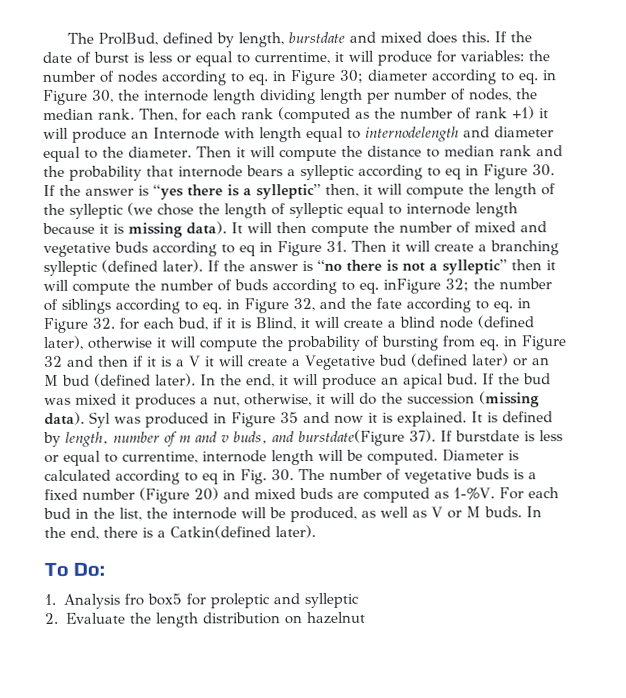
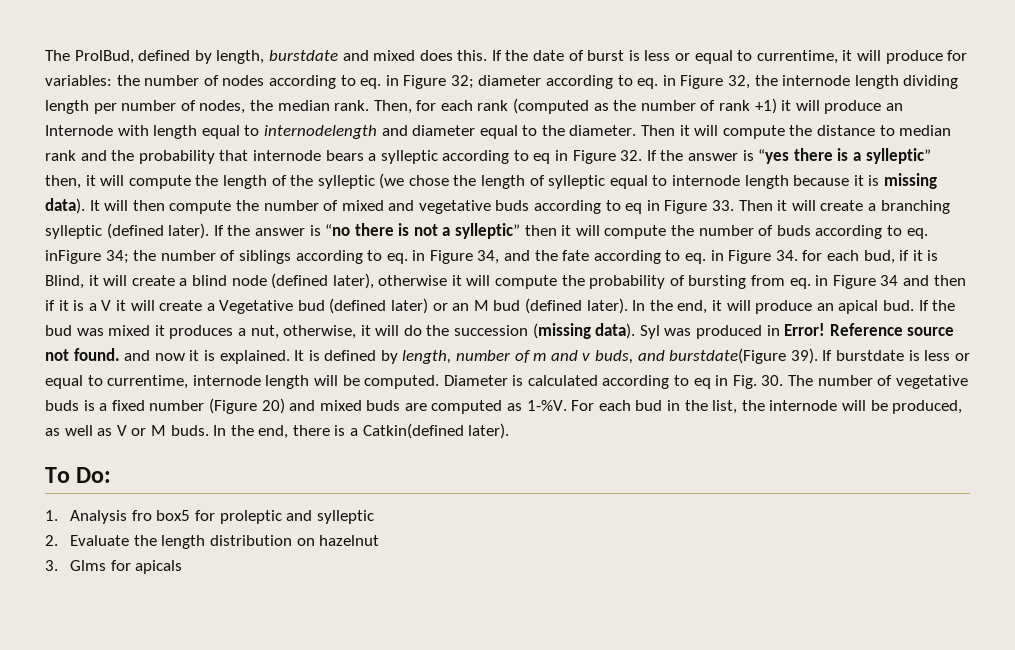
- If the date of burst is less or equal to currentime, it will produce for variables: the number of nodes according to eq. in Figure 30; diameter according to eq. in Figure 30, the internode length dividing length per number of nodes, the median rank.
+ If the date of burst is less or equal to currentime, it will produce for variables: the number of nodes according to eq. in Figure 32; diameter according to eq. in Figure 32, the internode length dividing length per number of nodes, the median rank.
- Then it will compute the distance to median rank and the probability that internode bears a sylleptic according to eq in Figure 30. If the answer is “yes there is a sylleptic” then, it will compute the length of the sylleptic (we chose the length of sylleptic equal to internode length because it is missing data).
+ Then it will compute the distance to median rank and the probability that internode bears a sylleptic according to eq in Figure 32. If the answer is “yes there is a sylleptic” then, it will compute the length of the sylleptic (we chose the length of sylleptic equal to internode length because it is missing data).
- It will then compute the number of mixed and vegetative buds according to eq in Figure 31. Then it will create a branching sylleptic (defined later).
+ It will then compute the number of mixed and vegetative buds according to eq in Figure 33. Then it will create a branching sylleptic (defined later).
- If the answer is “no there is not a sylleptic” then it will compute the number of buds according to eq. inFigure 32;
+ If the answer is “no there is not a sylleptic” then it will compute the number of buds according to eq. inFigure 34;
- the number of siblings according to eq. in Figure 32, and the fate according to eq. in Figure 32. for each bud, if it is Blind, it will create a blind node (defined later), otherwise it will compute the probability of bursting from eq. in Figure 32 and then if it is a V it will create a Vegetative bud (defined later) or an M bud (defined later).
+ the number of siblings according to eq. in Figure 34, and the fate according to eq. in Figure 34. for each bud, if it is Blind, it will create a blind node (defined later), otherwise it will compute the probability of bursting from eq. in Figure 34 and then if it is a V it will create a Vegetative bud (defined later) or an M bud (defined later).
- Syl was produced in Figure 35 and now it is explained.
+ Syl was produced in Error! Reference source not found. and now it is explained.
- It is defined by length, number of m and v buds, and burstdate(Figure 37).
+ It is defined by length, number of m and v buds, and burstdate(Figure 39).
+ 3. Glms for apicals

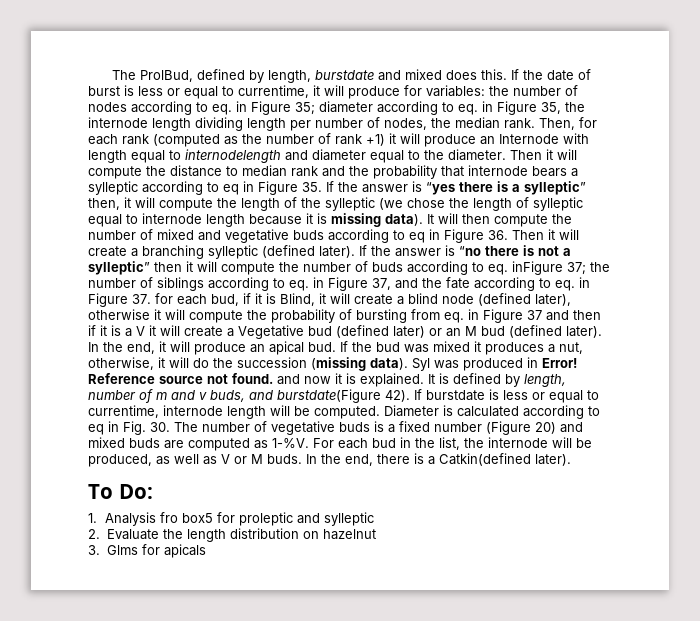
- If the date of burst is less or equal to currentime, it will produce for variables: the number of nodes according to eq. in Figure 32; diameter according to eq. in Figure 32, the internode length dividing length per number of nodes, the median rank.
+ If the date of burst is less or equal to currentime, it will produce for variables: the number of nodes according to eq. in Figure 35; diameter according to eq. in Figure 35, the internode length dividing length per number of nodes, the median rank.
- Then it will compute the distance to median rank and the probability that internode bears a sylleptic according to eq in Figure 32. If the answer is “yes there is a sylleptic” then, it will compute the length of the sylleptic (we chose the length of sylleptic equal to internode length because it is missing data).
+ Then it will compute the distance to median rank and the probability that internode bears a sylleptic according to eq in Figure 35. If the answer is “yes there is a sylleptic” then, it will compute the length of the sylleptic (we chose the length of sylleptic equal to internode length because it is missing data).
- It will then compute the number of mixed and vegetative buds according to eq in Figure 33. Then it will create a branching sylleptic (defined later).
+ It will then compute the number of mixed and vegetative buds according to eq in Figure 36. Then it will create a branching sylleptic (defined later).
- If the answer is “no there is not a sylleptic” then it will compute the number of buds according to eq. inFigure 34;
+ If the answer is “no there is not a sylleptic” then it will compute the number of buds according to eq. inFigure 37;
- the number of siblings according to eq. in Figure 34, and the fate according to eq. in Figure 34. for each bud, if it is Blind, it will create a blind node (defined later), otherwise it will compute the probability of bursting from eq. in Figure 34 and then if it is a V it will create a Vegetative bud (defined later) or an M bud (defined later).
+ the number of siblings according to eq. in Figure 37, and the fate according to eq. in Figure 37. for each bud, if it is Blind, it will create a blind node (defined later), otherwise it will compute the probability of bursting from eq. in Figure 37 and then if it is a V it will create a Vegetative bud (defined later) or an M bud (defined later).
- It is defined by length, number of m and v buds, and burstdate(Figure 39).
+ It is defined by length, number of m and v buds, and burstdate(Figure 42).

